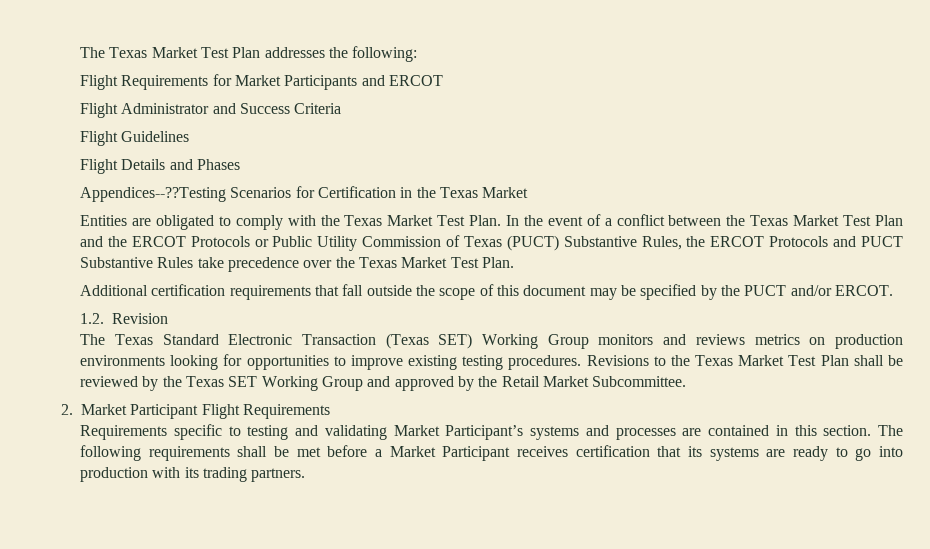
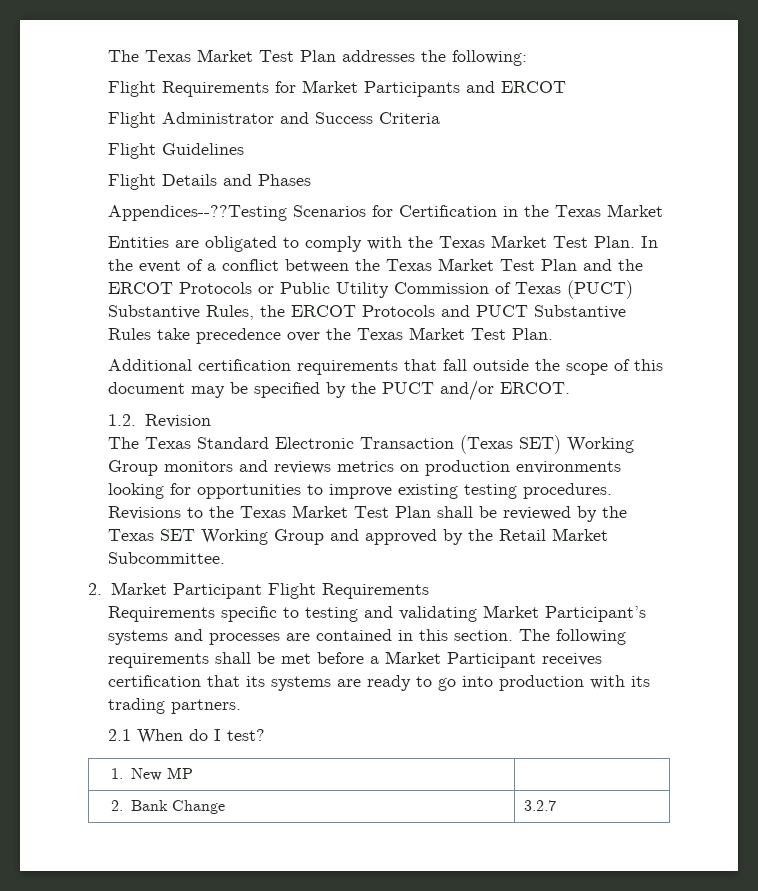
+ 2.1 When do I test?
+ 1. New MP |
+ 2. Bank Change | 3.2.7

